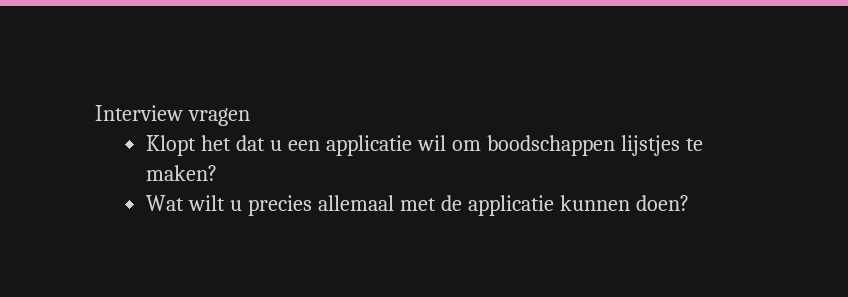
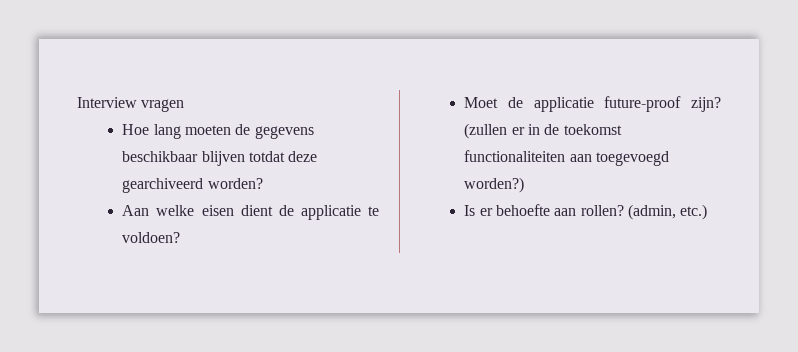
- Klopt het dat u een applicatie wil om boodschappen lijstjes te maken?
- Wat wilt u precies allemaal met de applicatie kunnen doen?
+ Hoe lang moeten de gegevens beschikbaar blijven totdat deze gearchiveerd worden?
+ Aan welke eisen dient de applicatie te voldoen?
+ Moet de applicatie future-proof zijn? (zullen er in de toekomst functionaliteiten aan toegevoegd worden?)
+ Is er behoefte aan rollen? (admin, etc.)

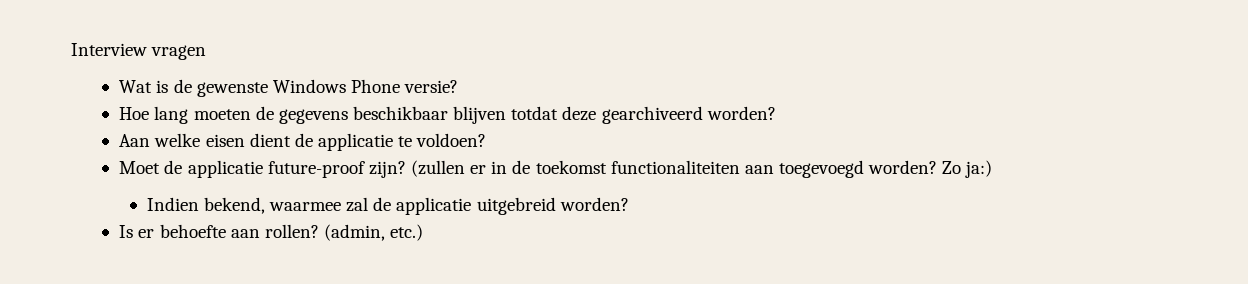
+ Wat is de gewenste Windows Phone versie?
- (zullen er in de toekomst functionaliteiten aan toegevoegd worden?)
+ (zullen er in de toekomst functionaliteiten aan toegevoegd worden? Zo ja:)
+ Indien bekend, waarmee zal de applicatie uitgebreid worden?

